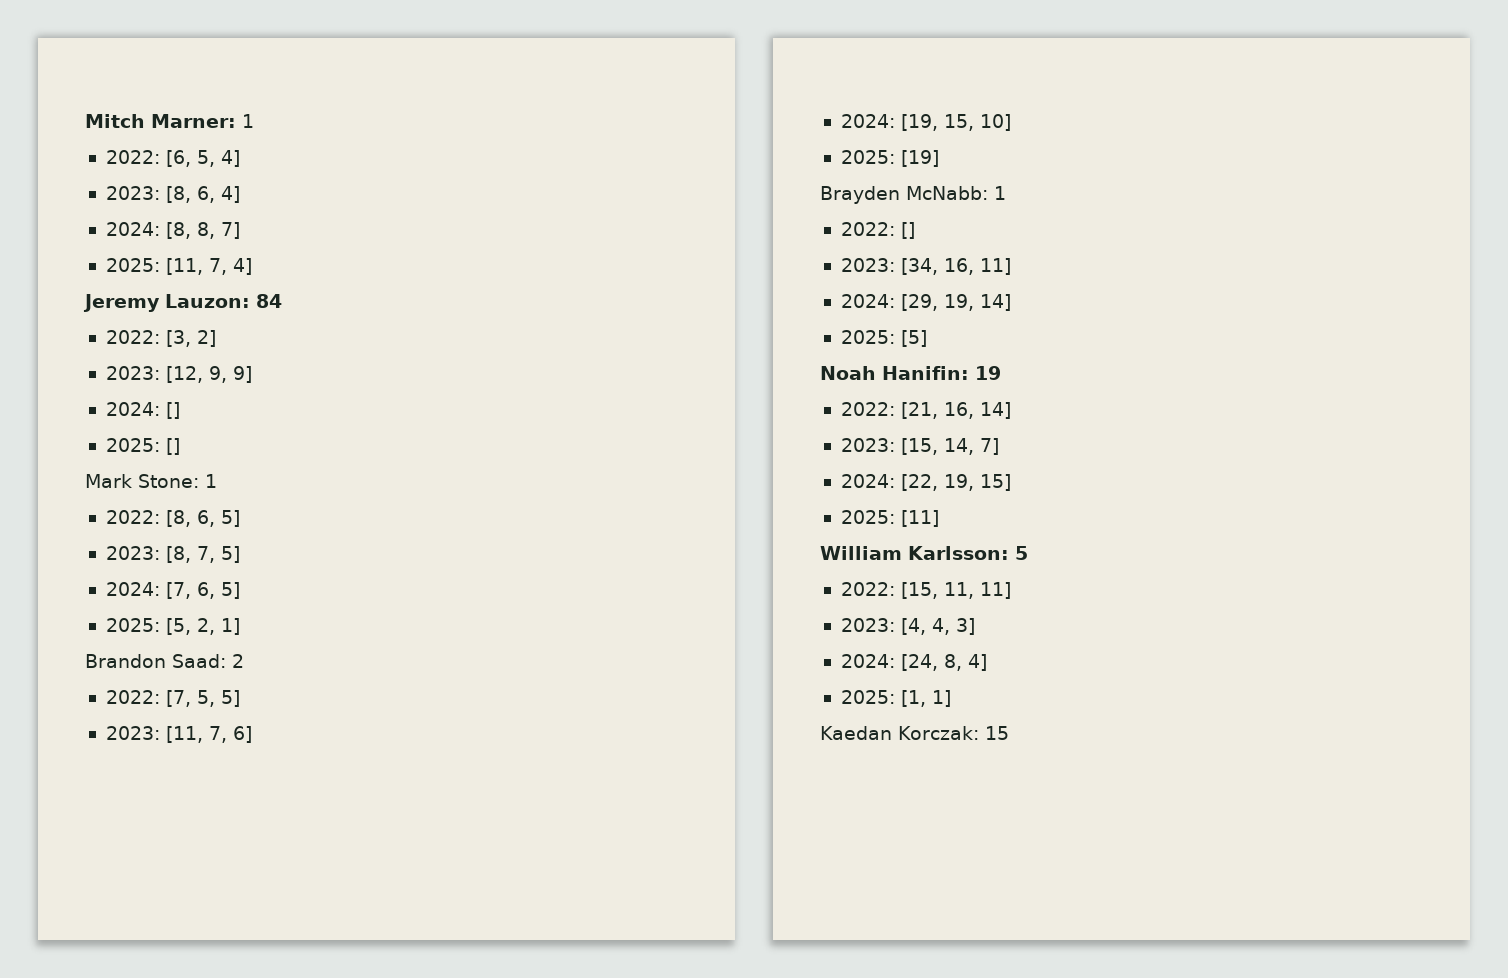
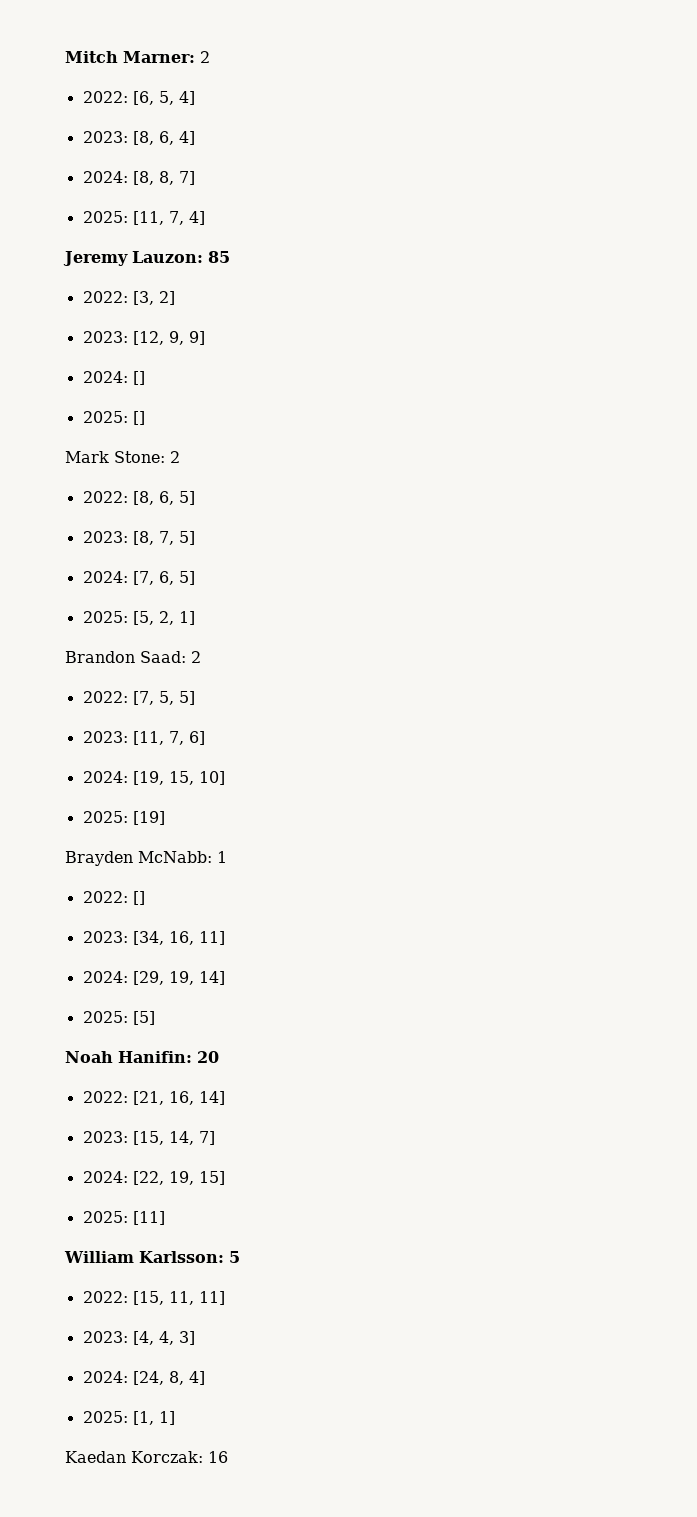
- Mitch Marner: 1
+ Mitch Marner: 2
- Jeremy Lauzon: 84
+ Jeremy Lauzon: 85
- Mark Stone: 1
+ Mark Stone: 2
- Noah Hanifin: 19
+ Noah Hanifin: 20
- Kaedan Korczak: 15
+ Kaedan Korczak: 16

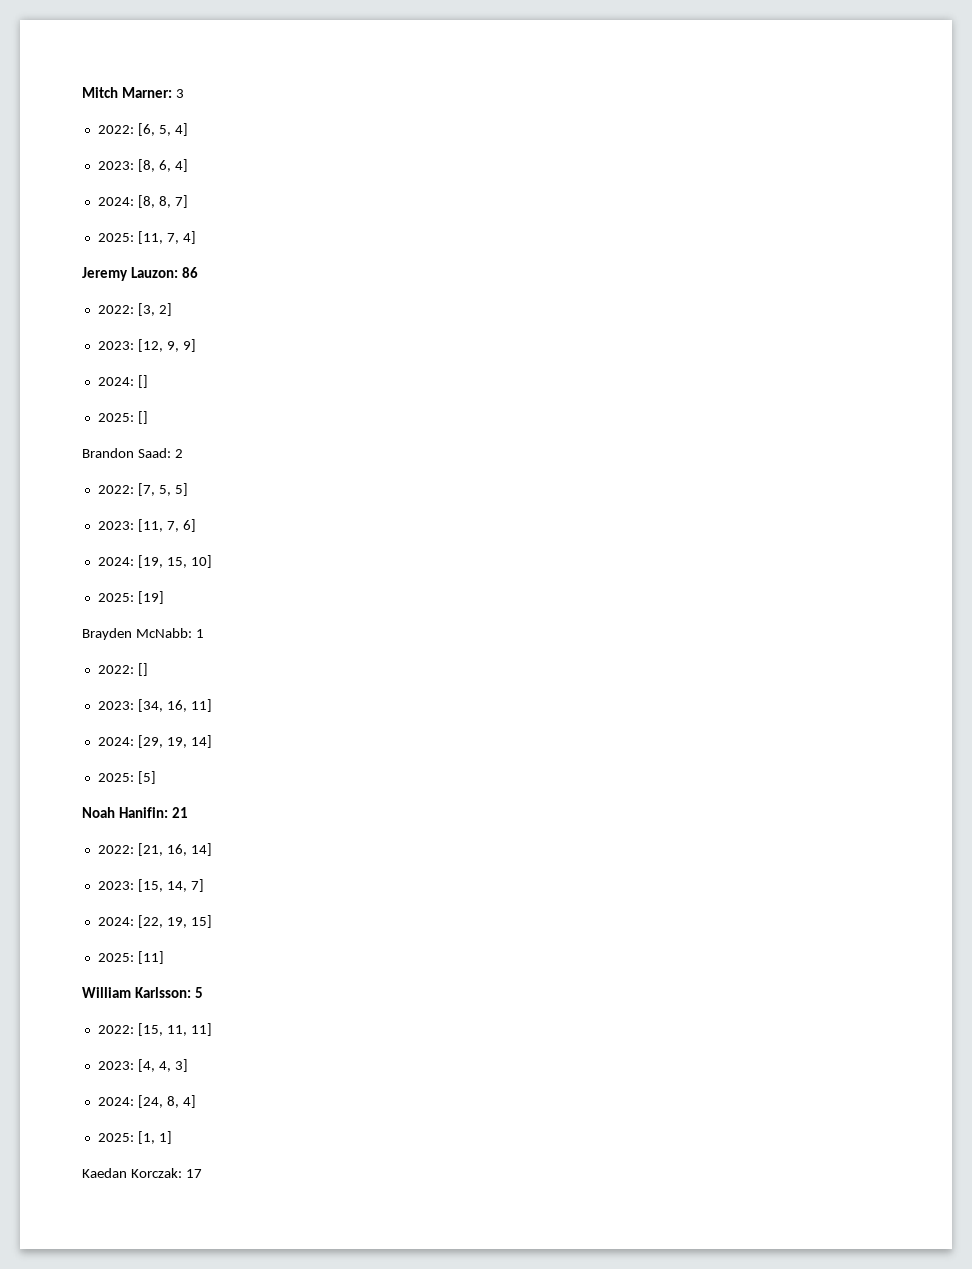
- Mitch Marner: 2
+ Mitch Marner: 3
- Jeremy Lauzon: 85
+ Jeremy Lauzon: 86
- Mark Stone: 2
- 2022: [8, 6, 5]
- 2023: [8, 7, 5]
- 2024: [7, 6, 5]
- 2025: [5, 2, 1]
- Noah Hanifin: 20
+ Noah Hanifin: 21
- Kaedan Korczak: 16
+ Kaedan Korczak: 17

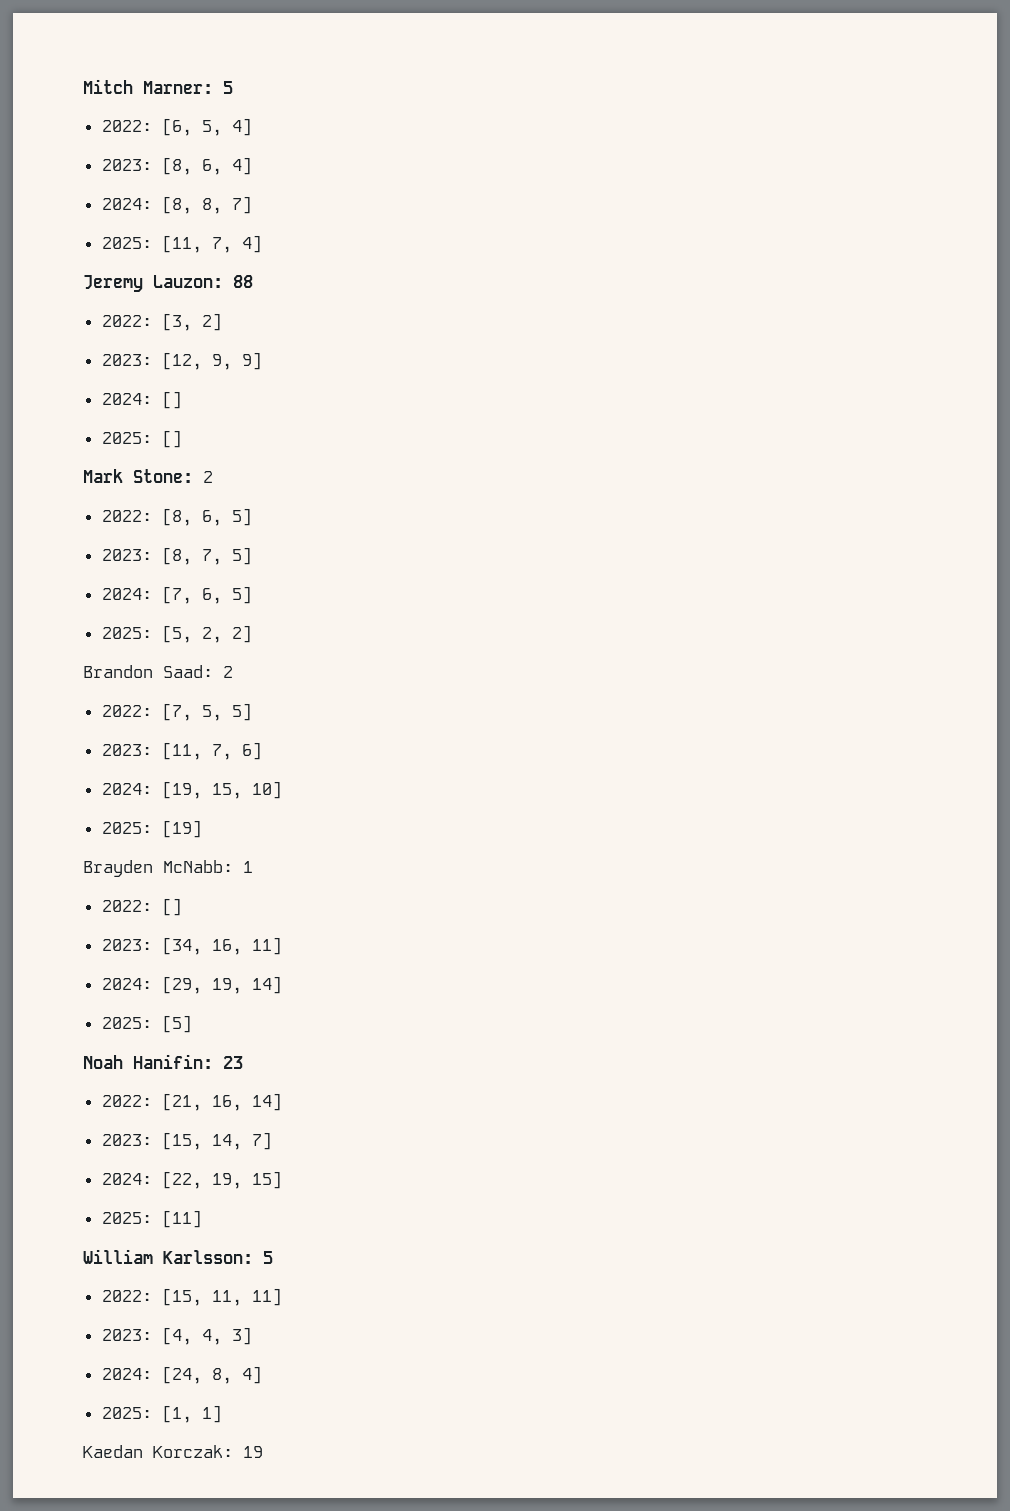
- Mitch Marner: 3
+ Mitch Marner: 5
- Jeremy Lauzon: 86
+ Jeremy Lauzon: 88
+ Mark Stone: 2
+ 2022: [8, 6, 5]
+ 2023: [8, 7, 5]
+ 2024: [7, 6, 5]
+ 2025: [5, 2, 2]
- Noah Hanifin: 21
+ Noah Hanifin: 23
- Kaedan Korczak: 17
+ Kaedan Korczak: 19

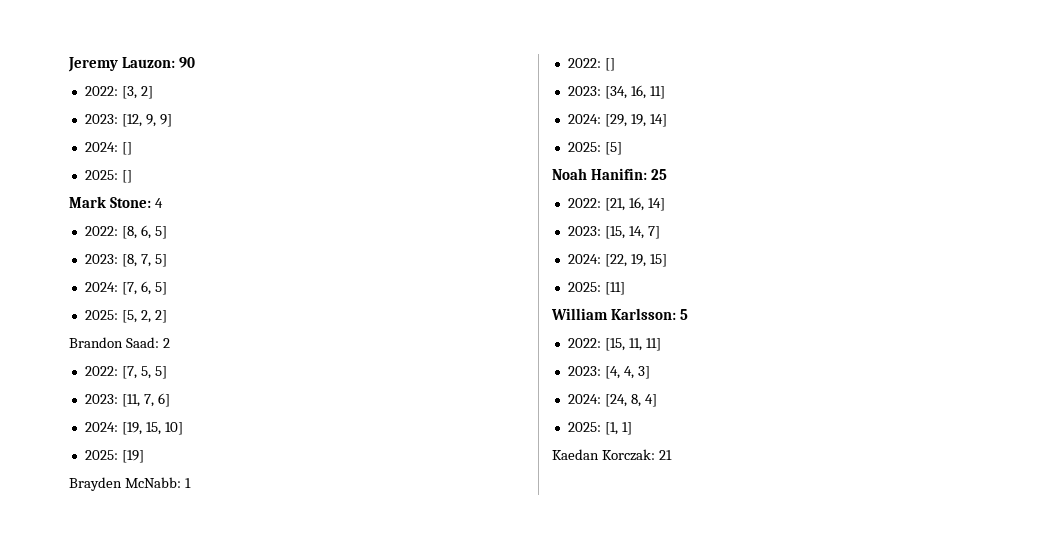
- Mitch Marner: 5
- 2022: [6, 5, 4]
- 2023: [8, 6, 4]
- 2024: [8, 8, 7]
- 2025: [11, 7, 4]
- Jeremy Lauzon: 88
+ Jeremy Lauzon: 90
- Mark Stone: 2
+ Mark Stone: 4
- Noah Hanifin: 23
+ Noah Hanifin: 25
- Kaedan Korczak: 19
+ Kaedan Korczak: 21

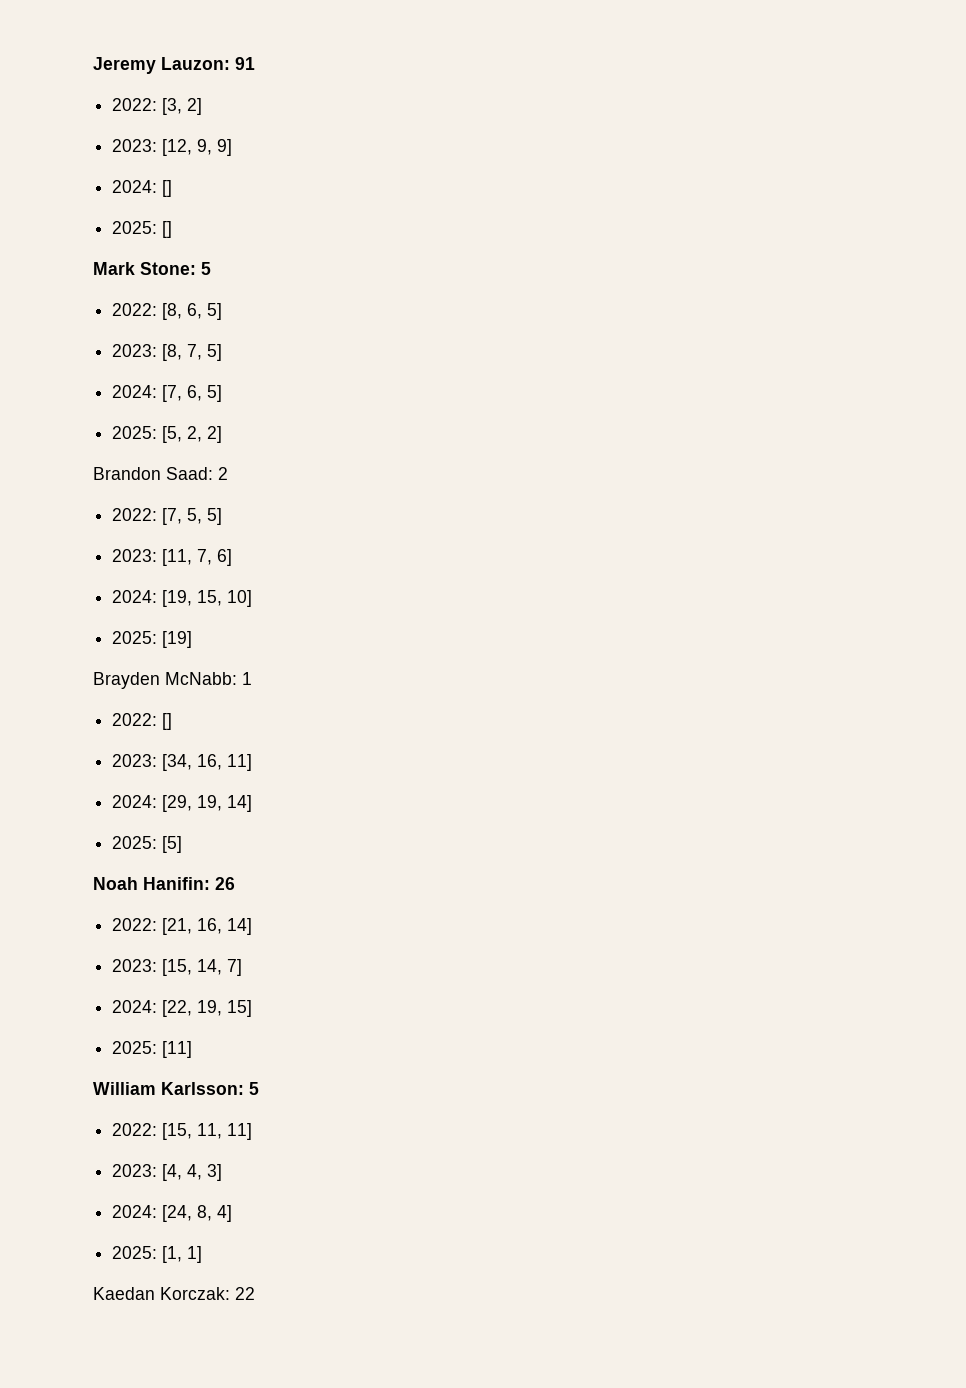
- Jeremy Lauzon: 90
+ Jeremy Lauzon: 91
- Mark Stone: 4
+ Mark Stone: 5
- Noah Hanifin: 25
+ Noah Hanifin: 26
- Kaedan Korczak: 21
+ Kaedan Korczak: 22

